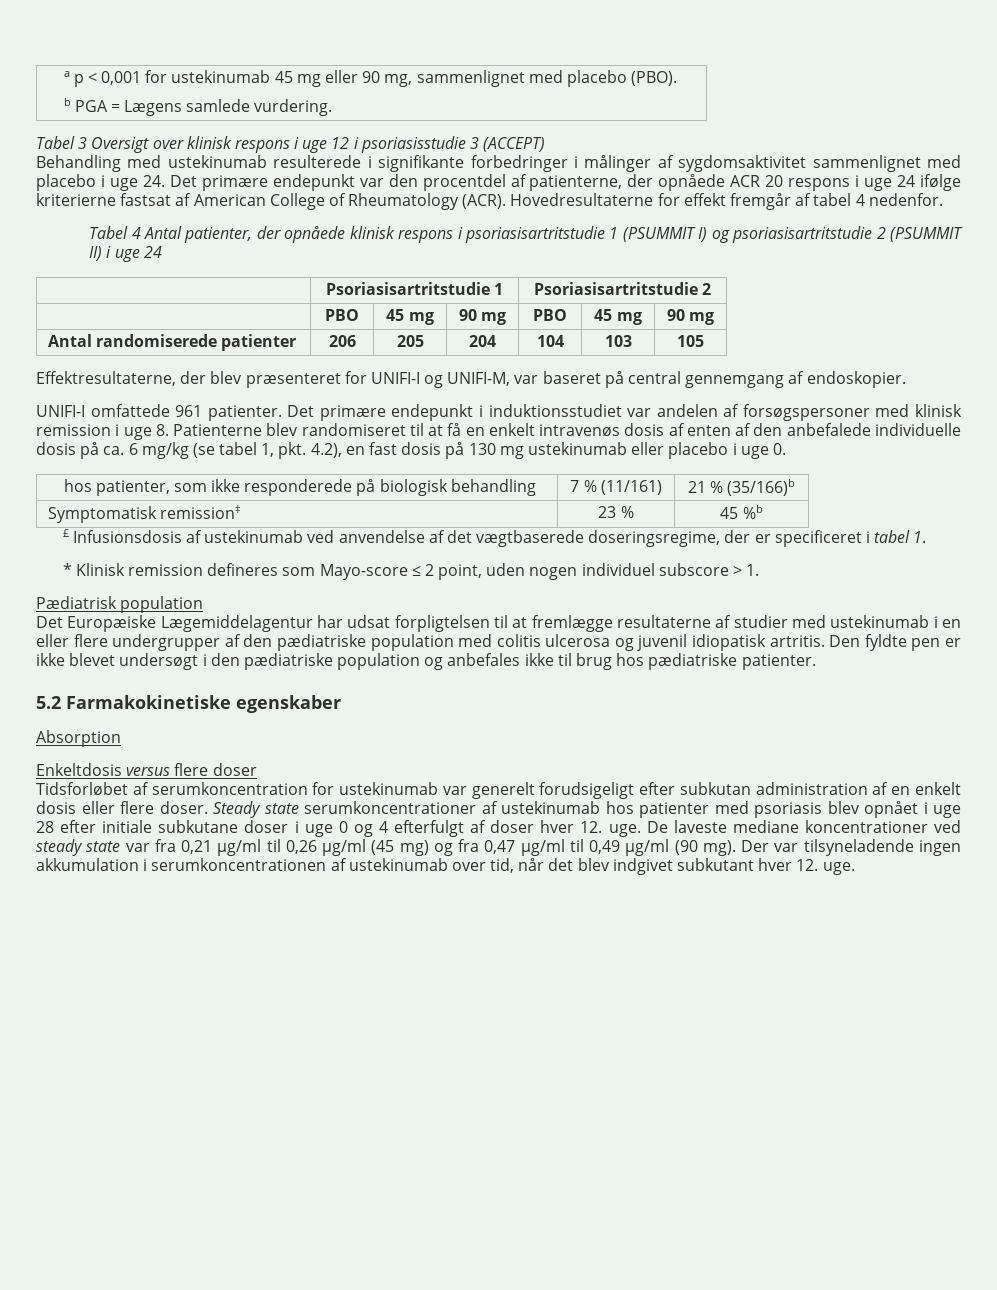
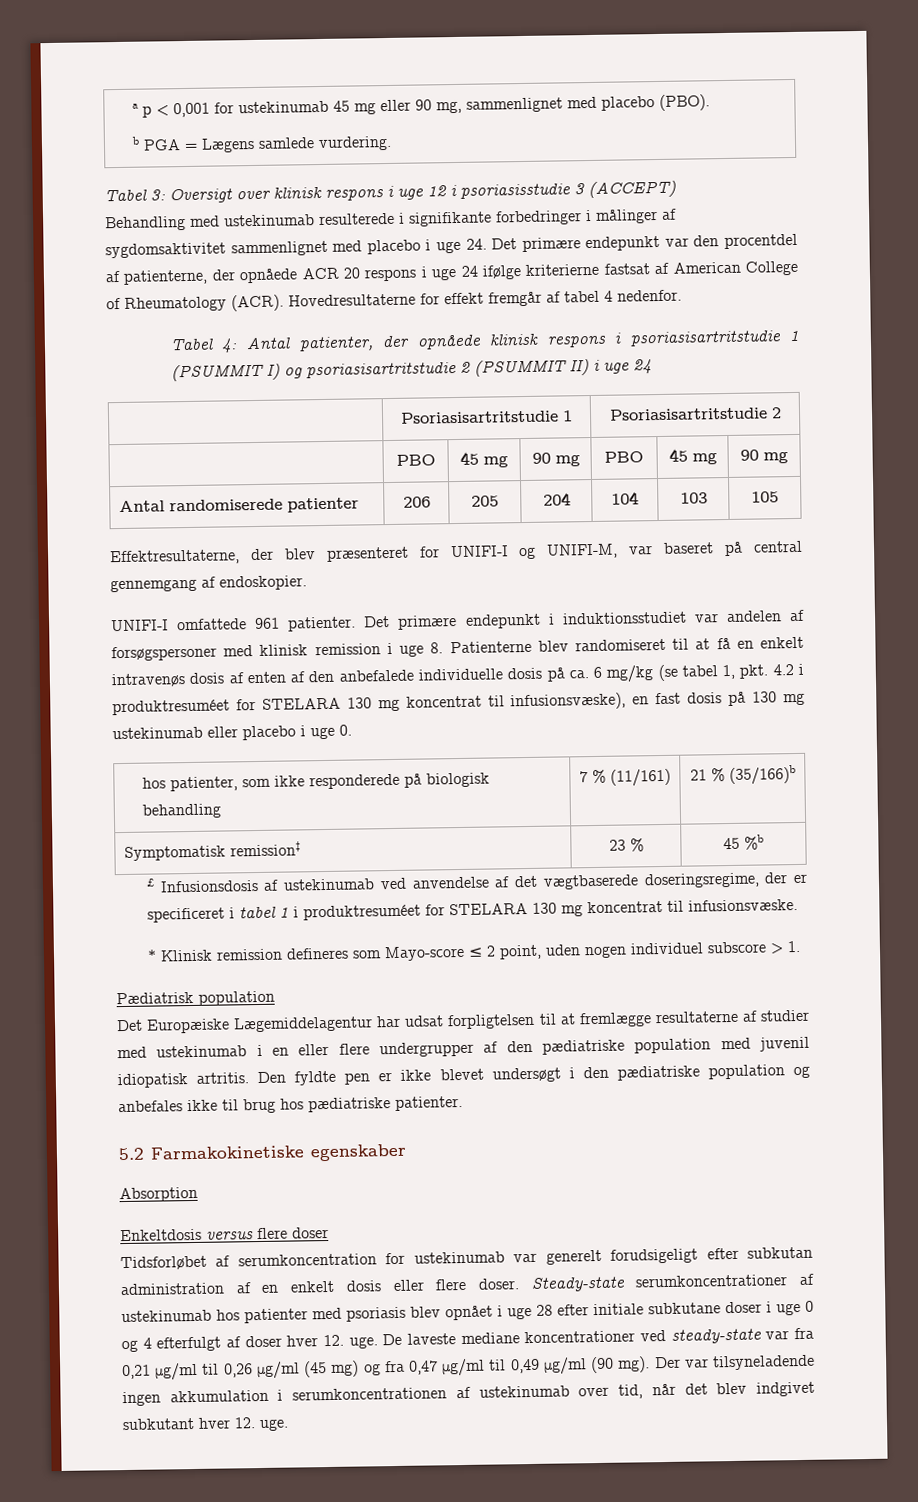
- Tabel 3 Oversigt over klinisk respons i uge 12 i psoriasisstudie 3 (ACCEPT)
+ Tabel 3: Oversigt over klinisk respons i uge 12 i psoriasisstudie 3 (ACCEPT)
- Tabel 4 Antal patienter, der opnåede klinisk respons i psoriasisartritstudie 1 (PSUMMIT I) og psoriasisartritstudie 2 (PSUMMIT II) i uge 24
+ Tabel 4: Antal patienter, der opnåede klinisk respons i psoriasisartritstudie 1 (PSUMMIT I) og psoriasisartritstudie 2 (PSUMMIT II) i uge 24
- Det primære endepunkt i induktionsstudiet var andelen af forsøgspersoner med klinisk remission i uge 8. Patienterne blev randomiseret til at få en enkelt intravenøs dosis af enten af den anbefalede individuelle dosis på ca. 6 mg/kg (se tabel 1, pkt. 4.2), en fast dosis på 130 mg ustekinumab eller placebo i uge 0.
+ Det primære endepunkt i induktionsstudiet var andelen af forsøgspersoner med klinisk remission i uge 8. Patienterne blev randomiseret til at få en enkelt intravenøs dosis af enten af den anbefalede individuelle dosis på ca. 6 mg/kg (se tabel 1, pkt. 4.2 i produktresuméet for STELARA 130 mg koncentrat til infusionsvæske), en fast dosis på 130 mg ustekinumab eller placebo i uge 0.
- £ Infusionsdosis af ustekinumab ved anvendelse af det vægtbaserede doseringsregime, der er specificeret i tabel 1.
+ £ Infusionsdosis af ustekinumab ved anvendelse af det vægtbaserede doseringsregime, der er specificeret i tabel 1 i produktresuméet for STELARA 130 mg koncentrat til infusionsvæske.
- Det Europæiske Lægemiddelagentur har udsat forpligtelsen til at fremlægge resultaterne af studier med ustekinumab i en eller flere undergrupper af den pædiatriske population med colitis ulcerosa og juvenil idiopatisk artritis.
+ Det Europæiske Lægemiddelagentur har udsat forpligtelsen til at fremlægge resultaterne af studier med ustekinumab i en eller flere undergrupper af den pædiatriske population med juvenil idiopatisk artritis.
- Steady state serumkoncentrationer af ustekinumab hos patienter med psoriasis blev opnået i uge 28 efter initiale subkutane doser i uge 0 og 4 efterfulgt af doser hver 12. uge.
+ Steady-state serumkoncentrationer af ustekinumab hos patienter med psoriasis blev opnået i uge 28 efter initiale subkutane doser i uge 0 og 4 efterfulgt af doser hver 12. uge.
- De laveste mediane koncentrationer ved steady state var fra 0,21 μg/ml til 0,26 μg/ml (45 mg) og fra 0,47 μg/ml til 0,49 μg/ml (90 mg).
+ De laveste mediane koncentrationer ved steady-state var fra 0,21 μg/ml til 0,26 μg/ml (45 mg) og fra 0,47 μg/ml til 0,49 μg/ml (90 mg).

